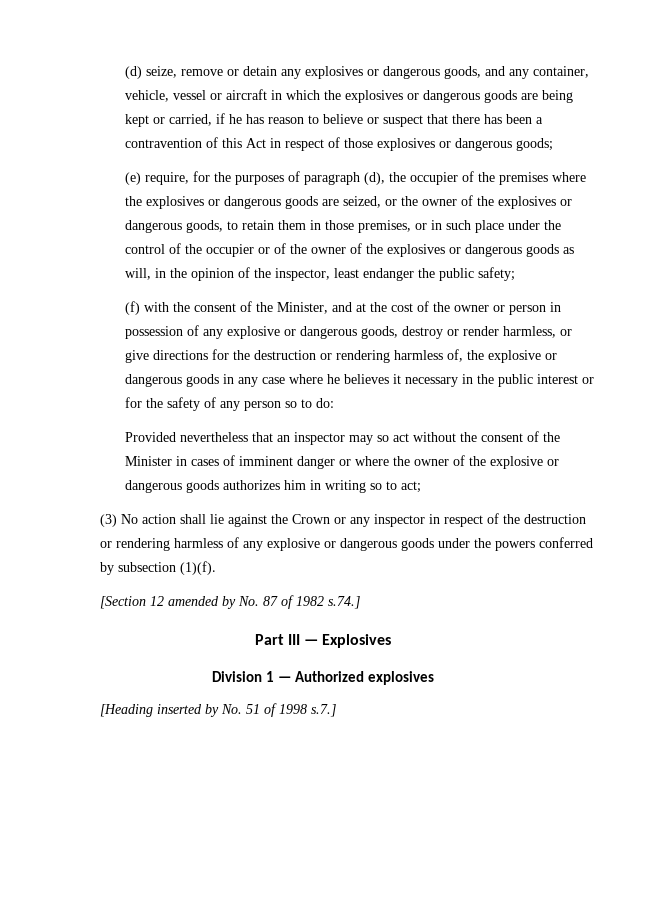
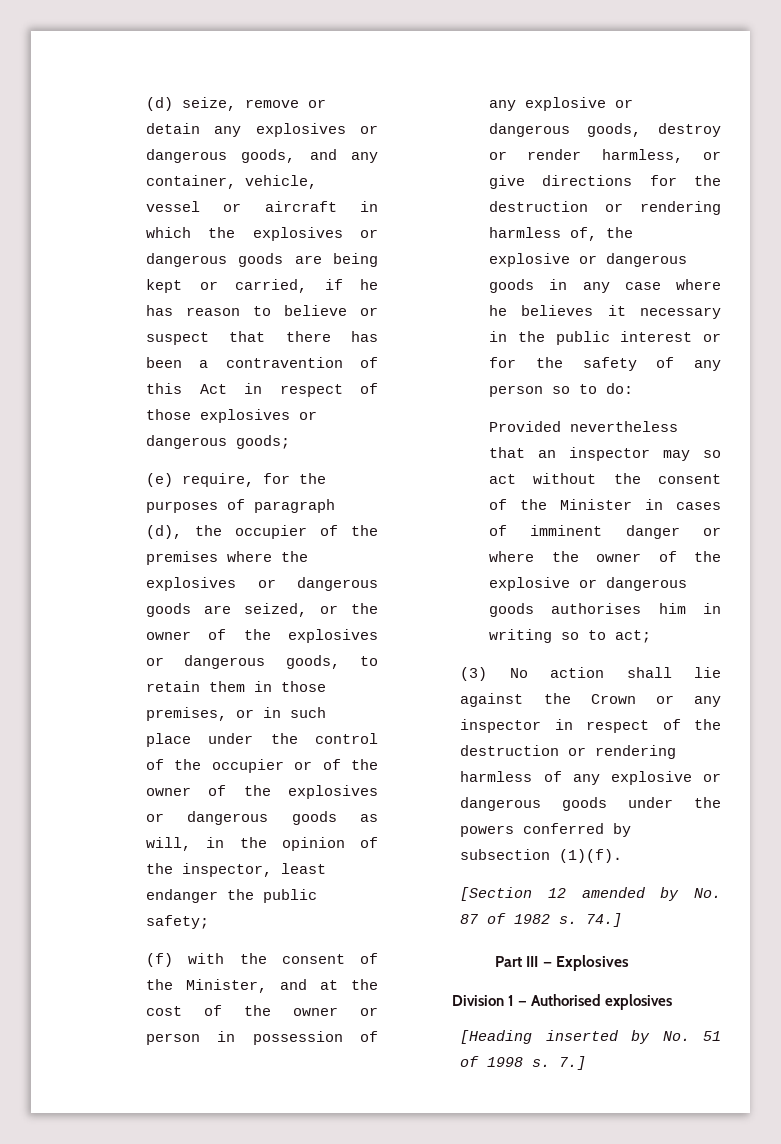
- Provided nevertheless that an inspector may so act without the consent of the Minister in cases of imminent danger or where the owner of the explosive or dangerous goods authorizes him in writing so to act;
+ Provided nevertheless that an inspector may so act without the consent of the Minister in cases of imminent danger or where the owner of the explosive or dangerous goods authorises him in writing so to act;
- [Section 12 amended by No. 87 of 1982 s.74.]
+ [Section 12 amended by No. 87 of 1982 s. 74.]
- Division 1 — Authorized explosives
+ Division 1 — Authorised explosives
- [Heading inserted by No. 51 of 1998 s.7.]
+ [Heading inserted by No. 51 of 1998 s. 7.]

